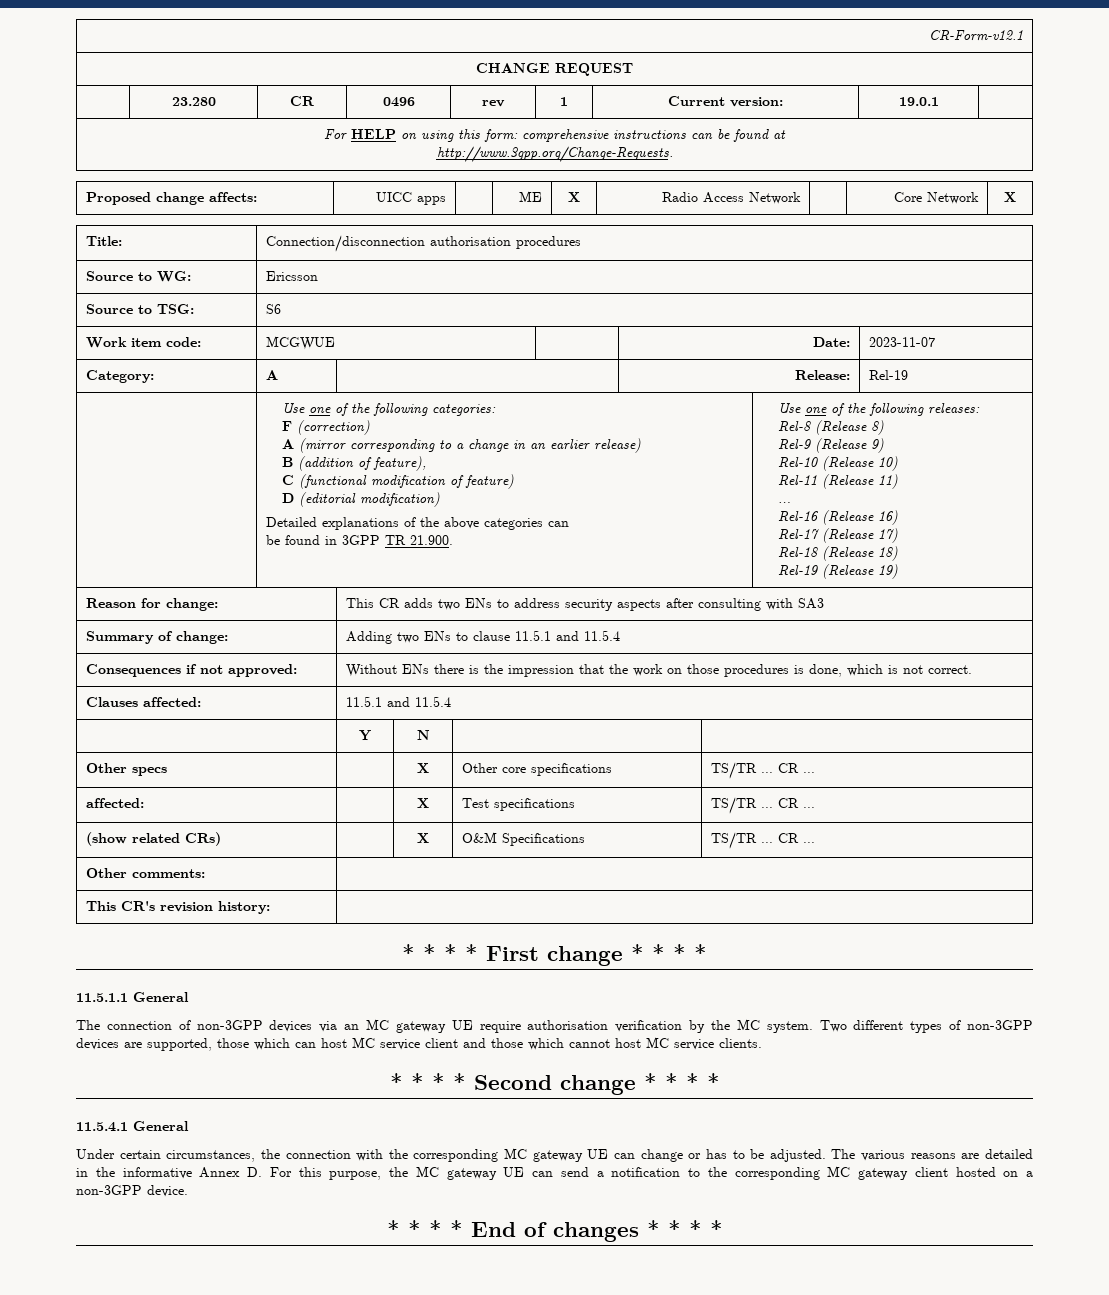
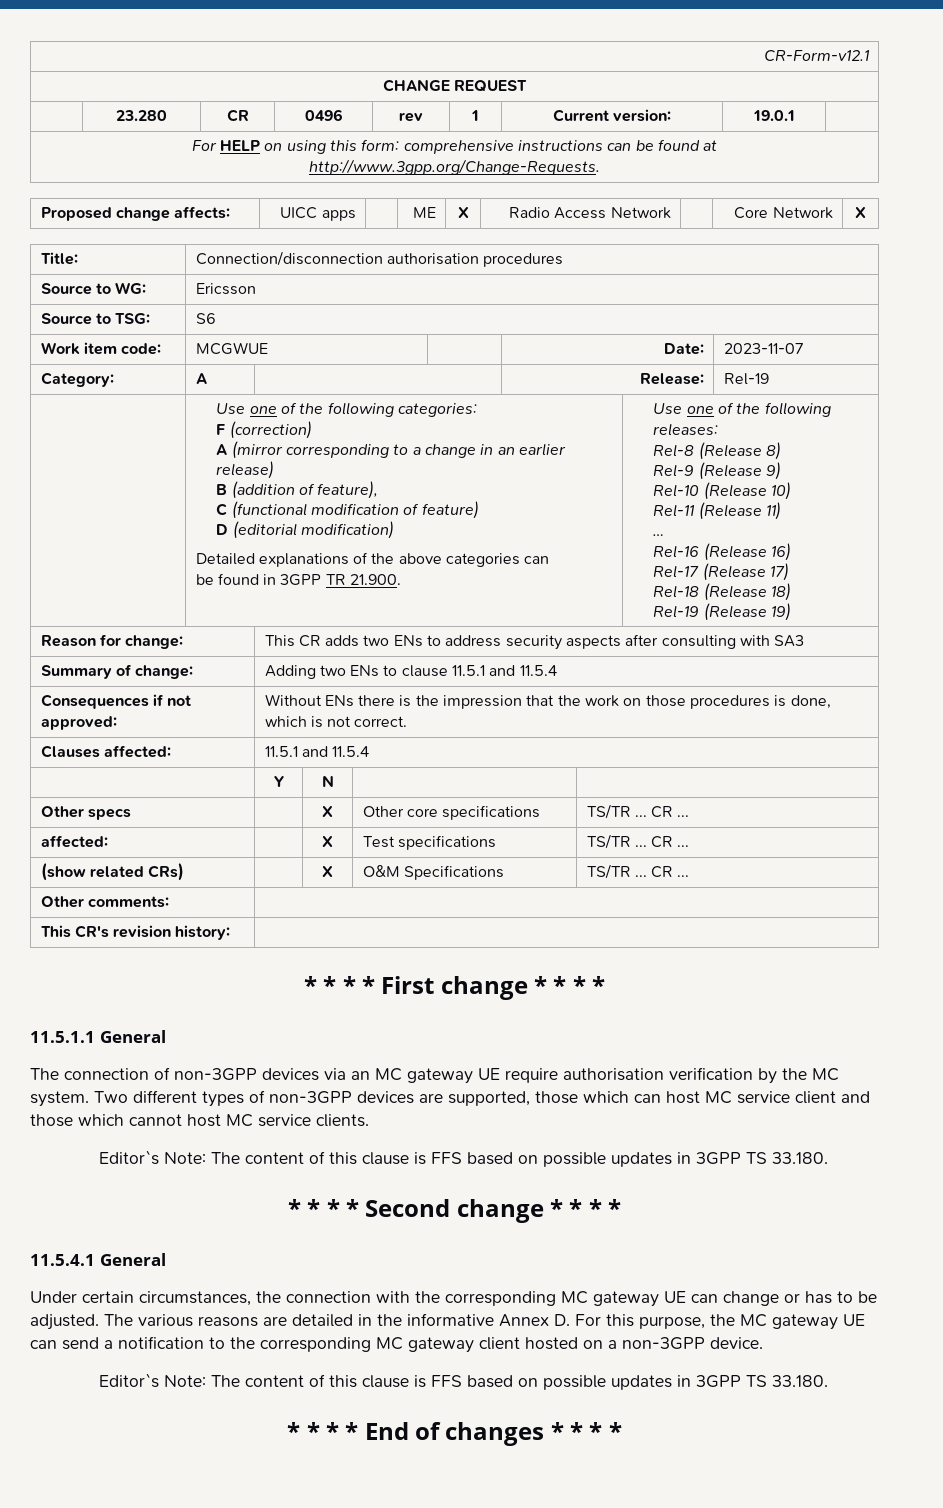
  Two different types of non-3GPP devices are supported, those which can host MC service client and those which cannot host MC service clients.
+ Editor`s Note: The content of this clause is FFS based on possible updates in 3GPP TS 33.180.
  The various reasons are detailed in the informative Annex D. For this purpose, the MC gateway UE can send a notification to the corresponding MC gateway client hosted on a non-3GPP device.
+ Editor`s Note: The content of this clause is FFS based on possible updates in 3GPP TS 33.180.

